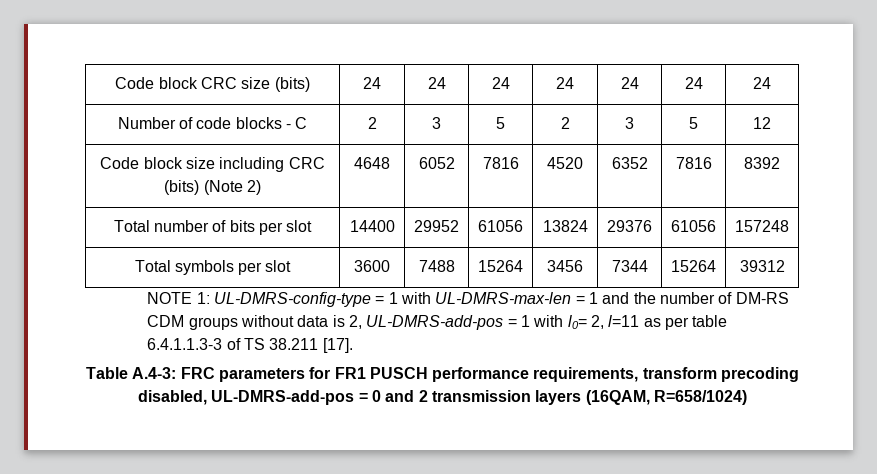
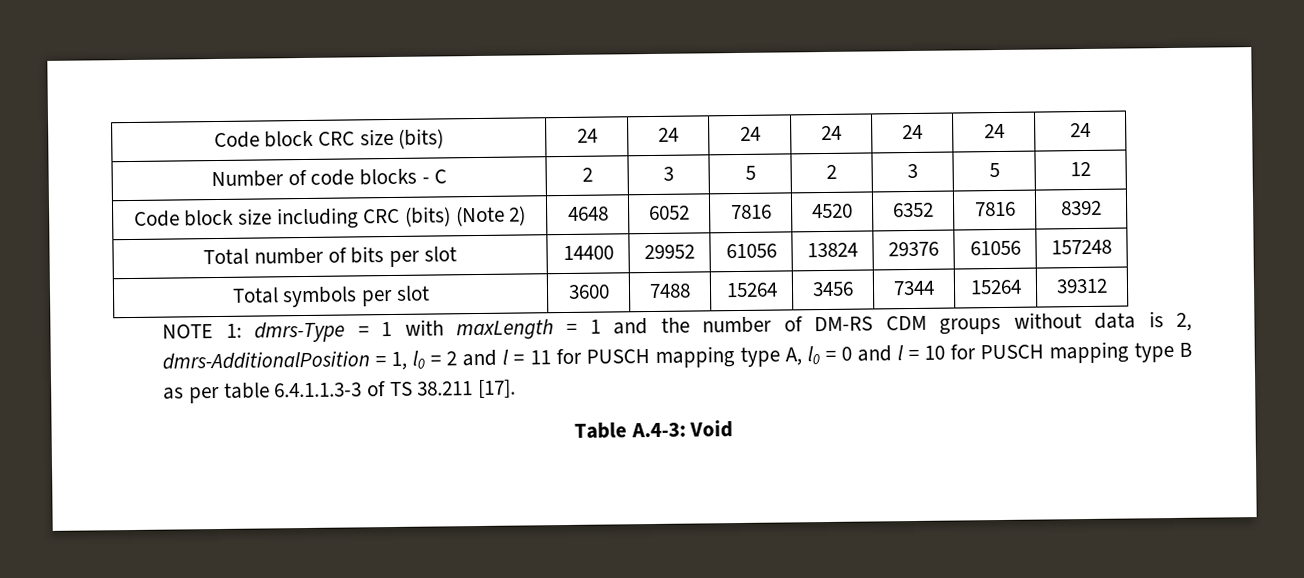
- NOTE 1: UL-DMRS-config-type = 1 with UL-DMRS-max-len = 1 and the number of DM-RS CDM groups without data is 2, UL-DMRS-add-pos = 1 with l0= 2, l=11 as per table 6.4.1.1.3-3 of TS 38.211 [17].
+ NOTE 1: dmrs-Type = 1 with maxLength = 1 and the number of DM-RS CDM groups without data is 2, dmrs-AdditionalPosition = 1, l0 = 2 and l = 11 for PUSCH mapping type A, l0 = 0 and l = 10 for PUSCH mapping type B as per table 6.4.1.1.3-3 of TS 38.211 [17].
- Table A.4-3: FRC parameters for FR1 PUSCH performance requirements, transform precoding disabled, UL-DMRS-add-pos = 0 and 2 transmission layers (16QAM, R=658/1024)
+ Table A.4-3: Void

